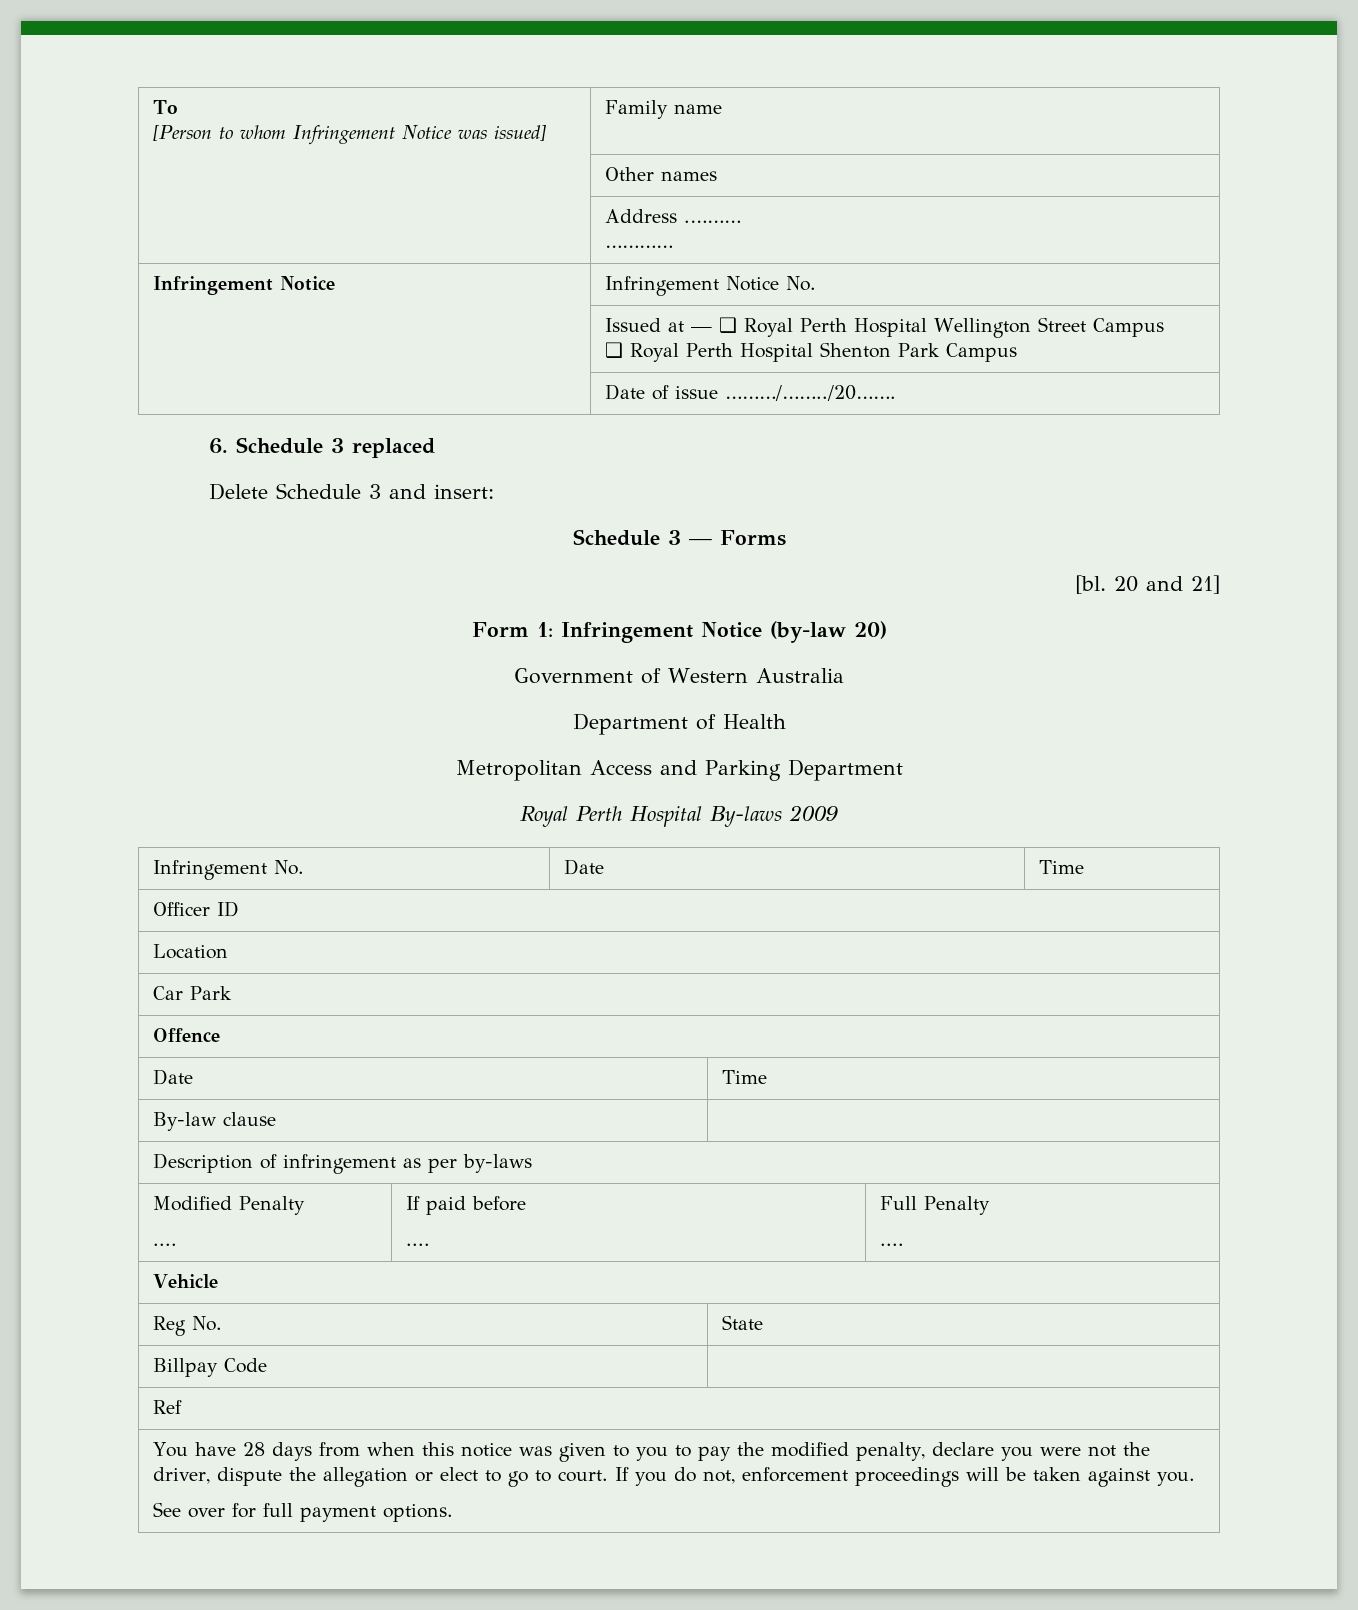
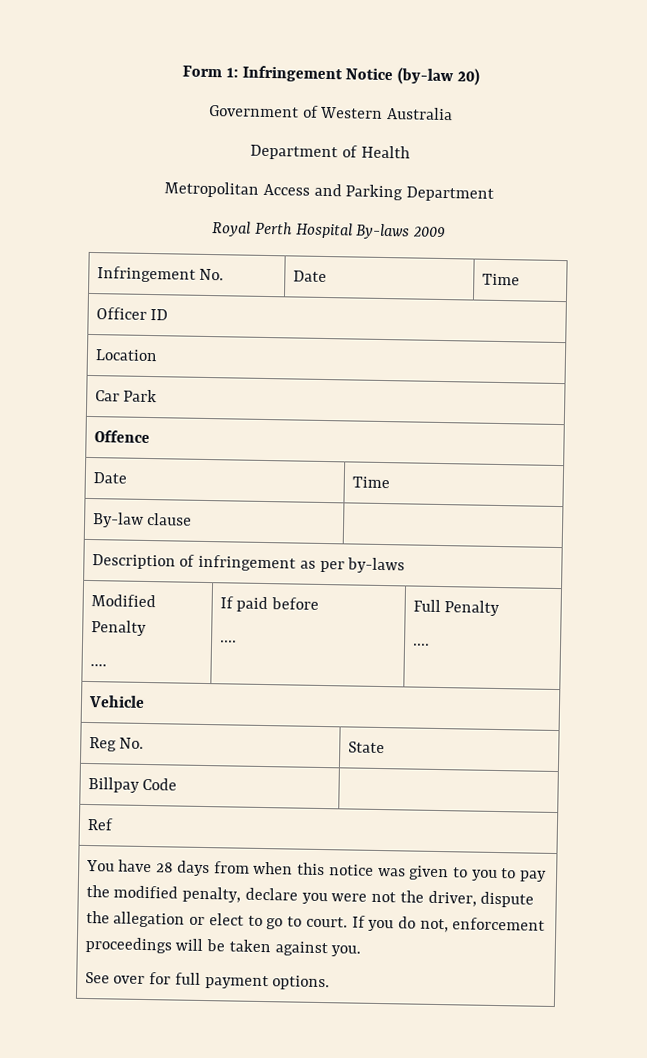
- To
- [Person to whom Infringement Notice was issued] | Family name
- | Other names
- | Address .………
- …………
- Infringement Notice | Infringement Notice No.
- | Issued at — ❑ Royal Perth Hospital Wellington Street Campus
- ❑ Royal Perth Hospital Shenton Park Campus
- | Date of issue ………/……../20…….
- 6. Schedule 3 replaced
- Delete Schedule 3 and insert:
- Schedule 3 — Forms
- [bl. 20 and 21]

